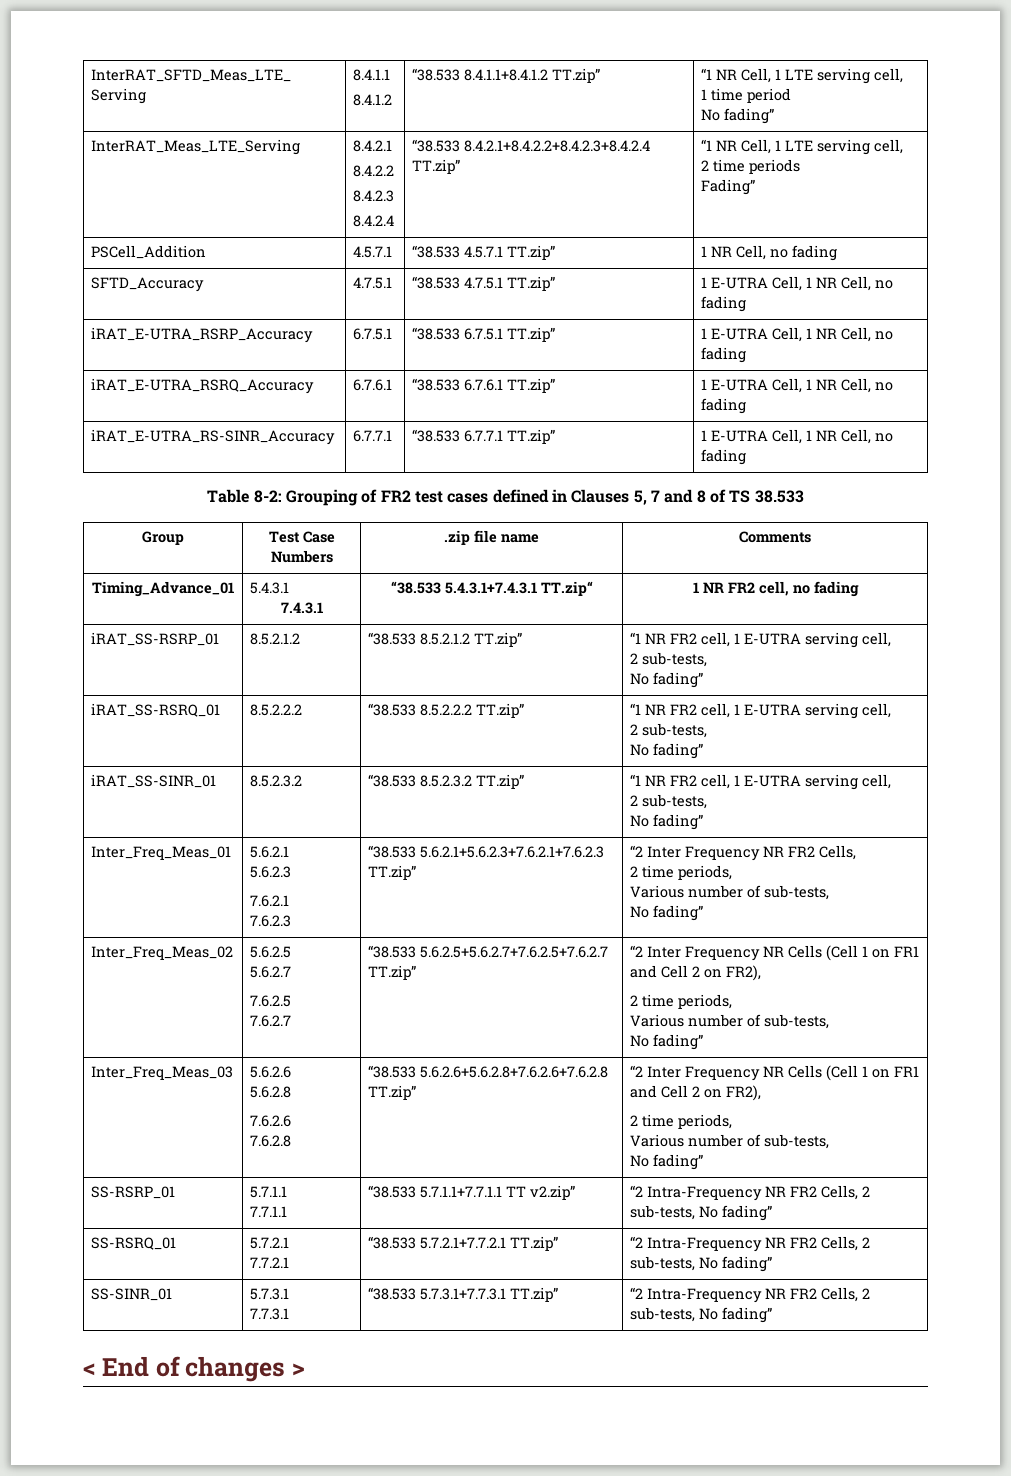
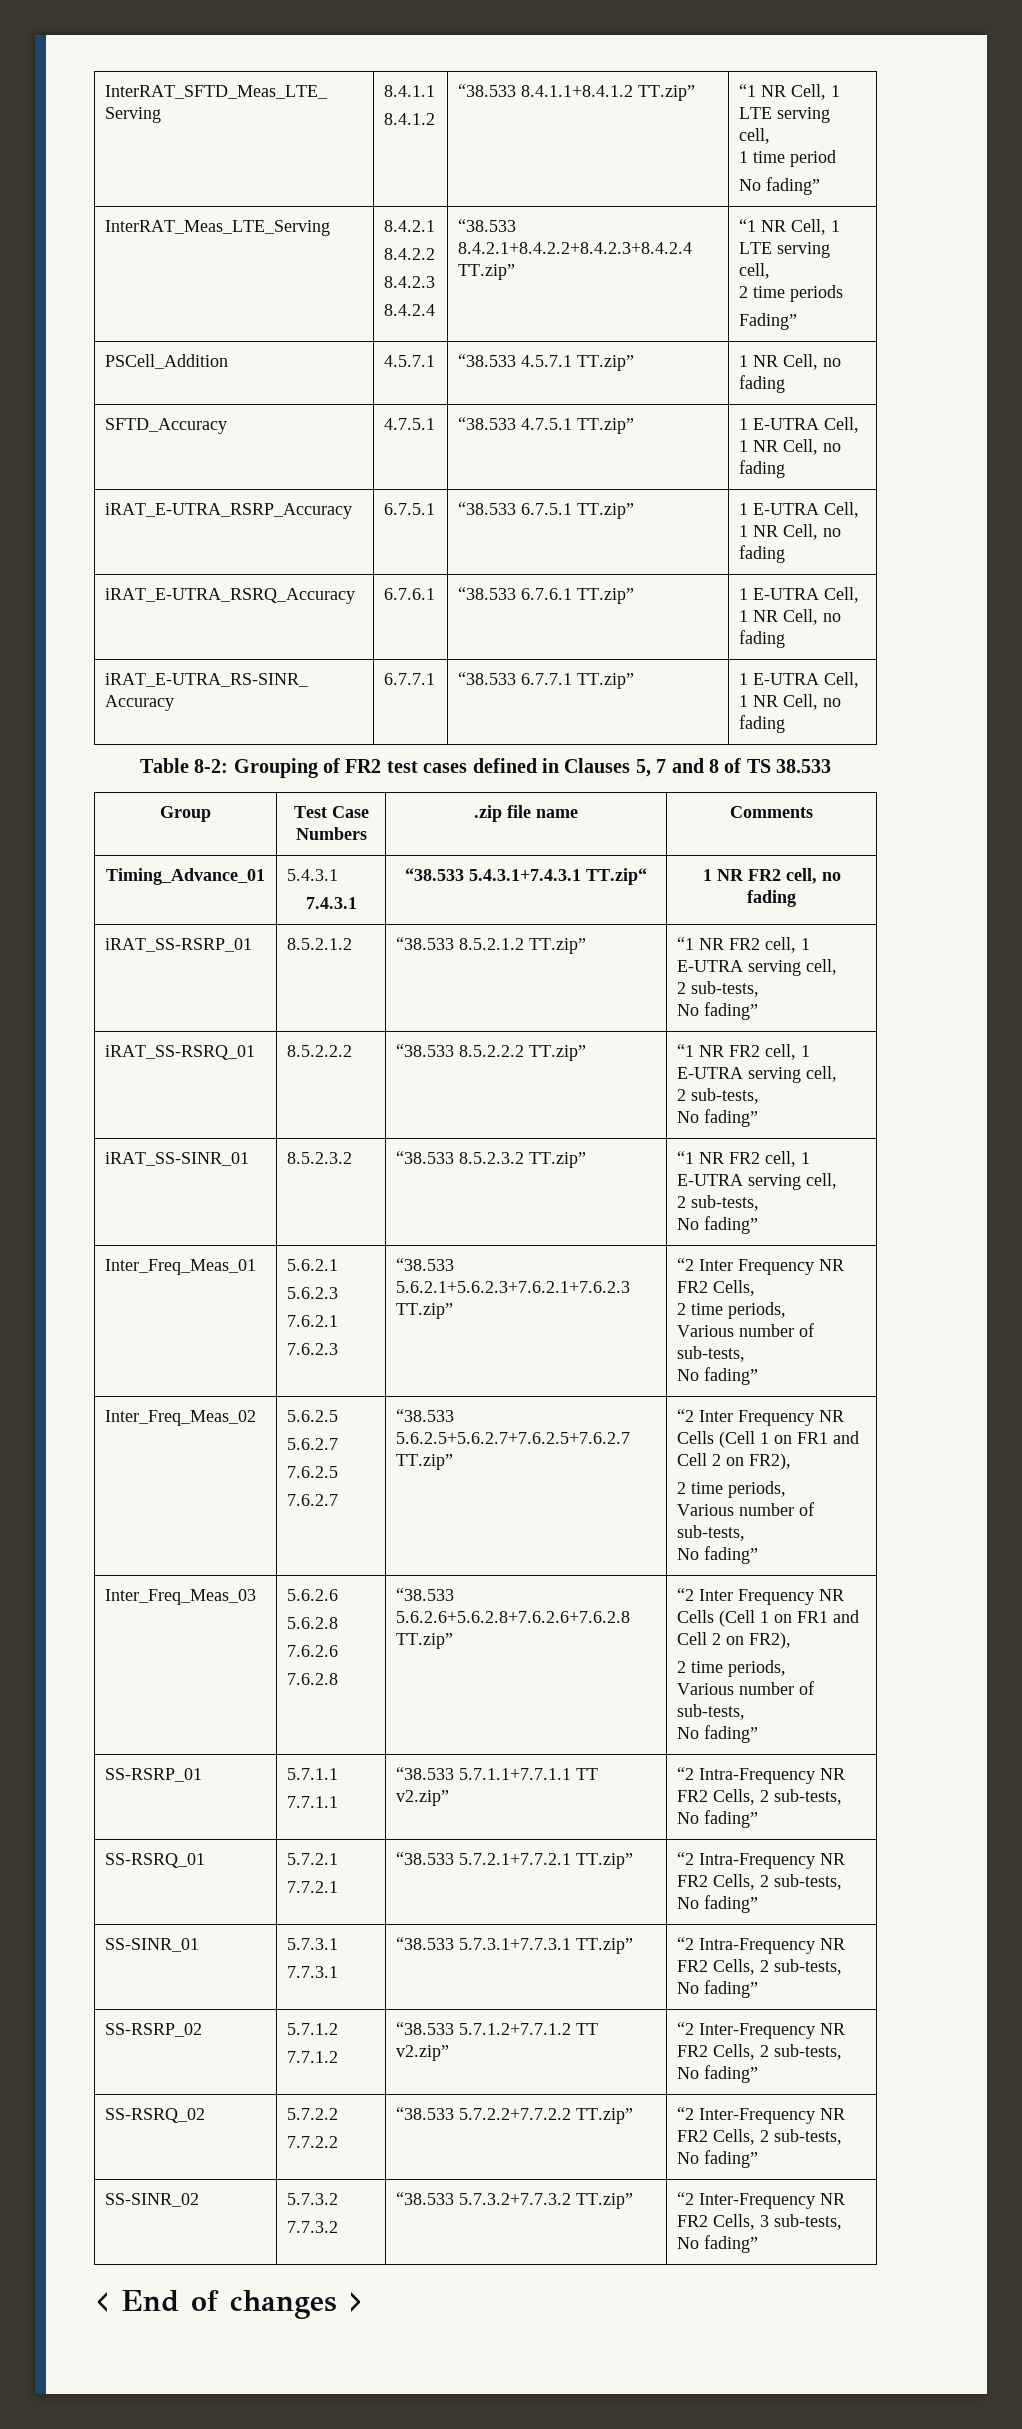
+ SS-RSRP_02 | 5.7.1.2
+ 7.7.1.2 | “38.533 5.7.1.2+7.7.1.2 TT v2.zip” | “2 Inter-Frequency NR FR2 Cells, 2 sub-tests, No fading”
+ SS-RSRQ_02 | 5.7.2.2
+ 7.7.2.2 | “38.533 5.7.2.2+7.7.2.2 TT.zip” | “2 Inter-Frequency NR FR2 Cells, 2 sub-tests, No fading”
+ SS-SINR_02 | 5.7.3.2
+ 7.7.3.2 | “38.533 5.7.3.2+7.7.3.2 TT.zip” | “2 Inter-Frequency NR FR2 Cells, 3 sub-tests, No fading”

